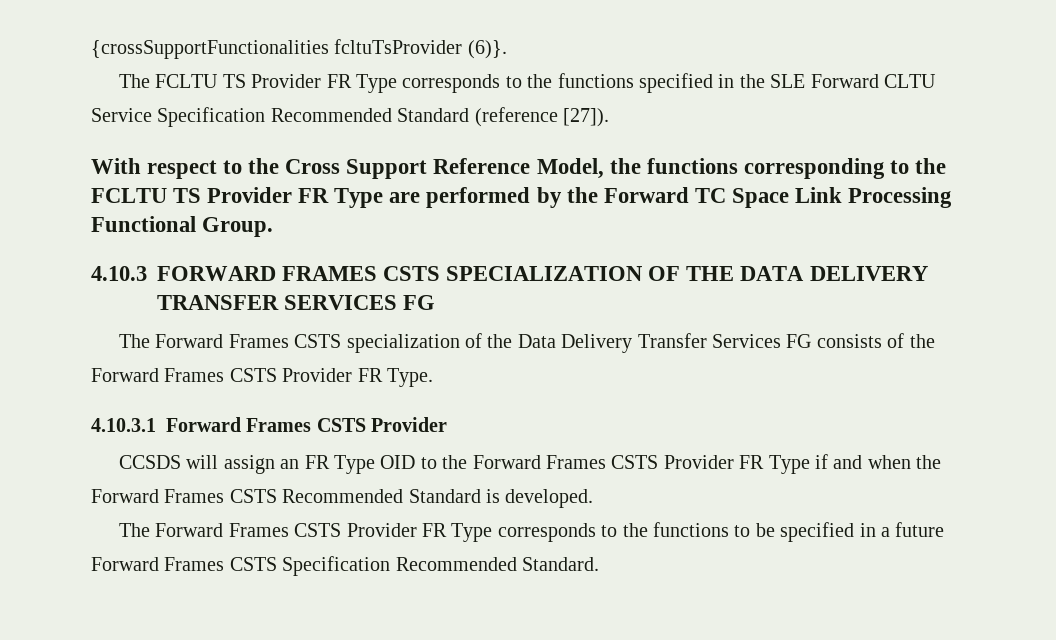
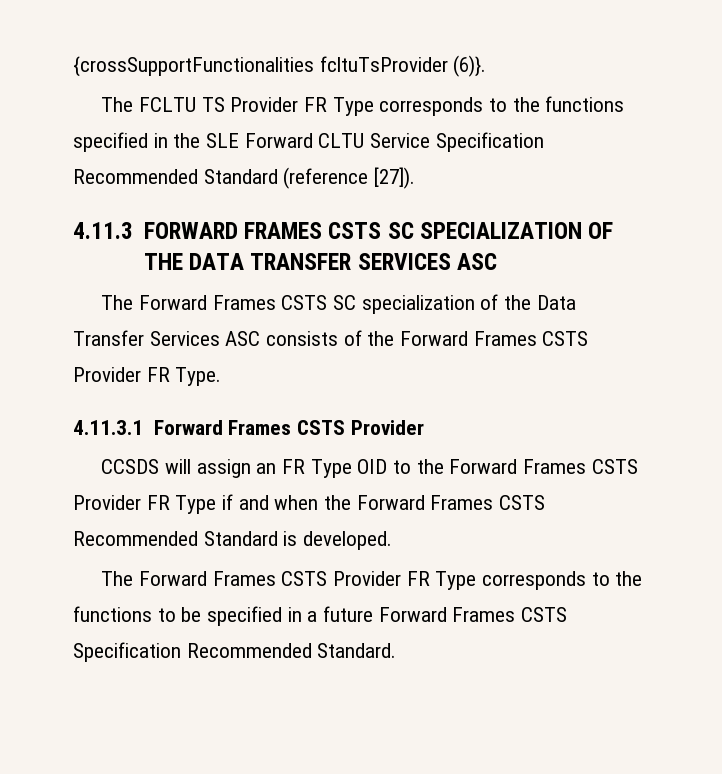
- With respect to the Cross Support Reference Model, the functions corresponding to the FCLTU TS Provider FR Type are performed by the Forward TC Space Link Processing Functional Group.
- 4.10.3 FORWARD FRAMES CSTS SPECIALIZATION OF THE DATA DELIVERY TRANSFER SERVICES FG
- The Forward Frames CSTS specialization of the Data Delivery Transfer Services FG consists of the Forward Frames CSTS Provider FR Type.
+ 4.11.3 FORWARD FRAMES CSTS SC SPECIALIZATION OF THE DATA TRANSFER SERVICES ASC
+ The Forward Frames CSTS SC specialization of the Data Transfer Services ASC consists of the Forward Frames CSTS Provider FR Type.
- 4.10.3.1 Forward Frames CSTS Provider
+ 4.11.3.1 Forward Frames CSTS Provider

